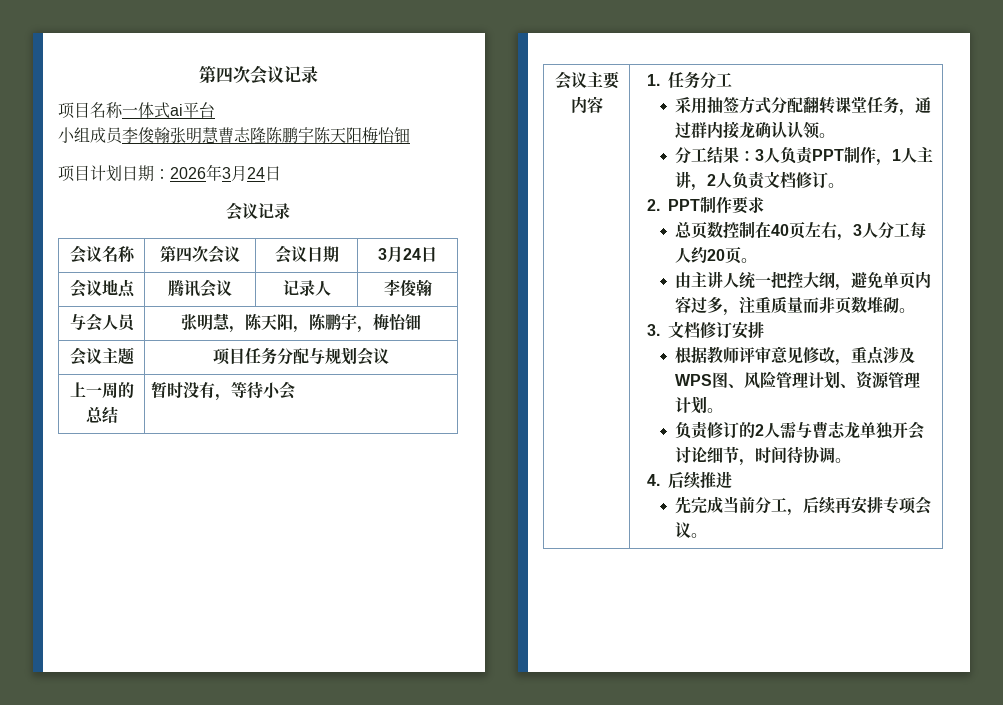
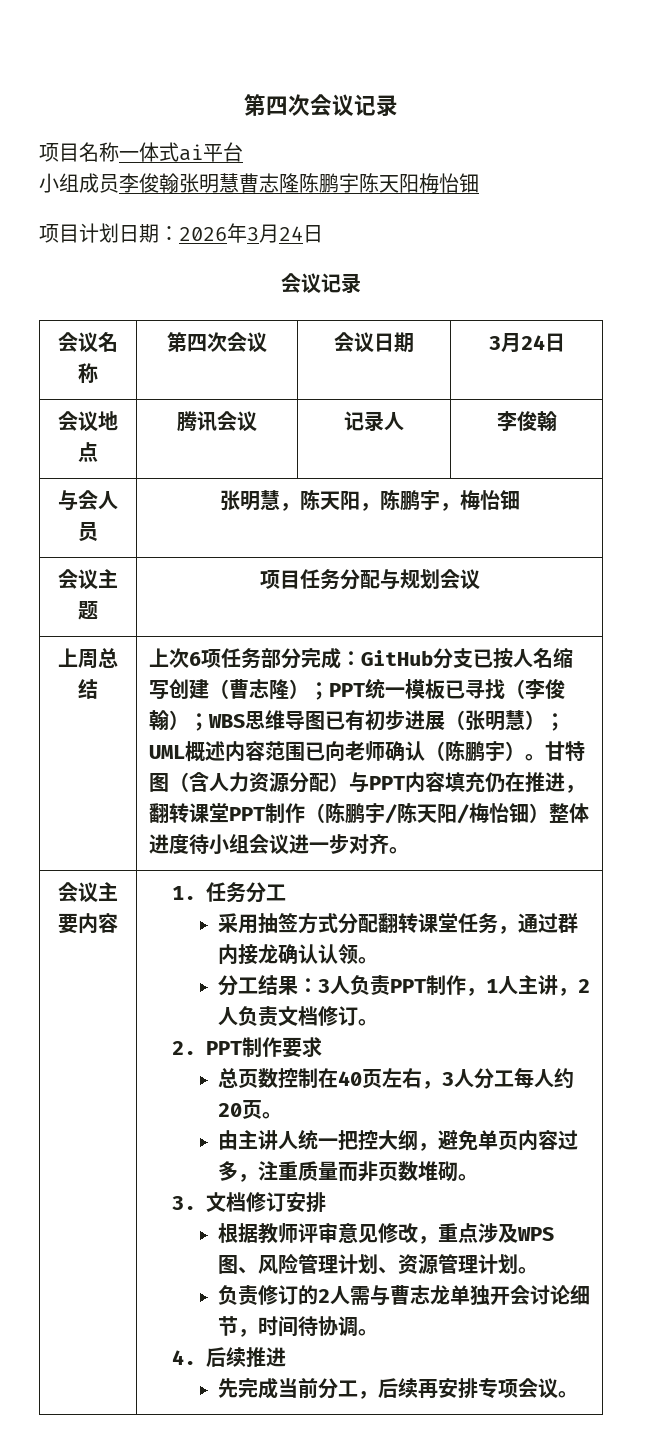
- 上一周的总结
+ 上周总结
- 暂时没有，等待小会
+ 上次6项任务部分完成：GitHub分支已按人名缩写创建（曹志隆）；PPT统一模板已寻找（李俊翰）；WBS思维导图已有初步进展（张明慧）；UML概述内容范围已向老师确认（陈鹏宇）。甘特图（含人力资源分配）与PPT内容填充仍在推进，翻转课堂PPT制作（陈鹏宇/陈天阳/梅怡钿）整体进度待小组会议进一步对齐。

